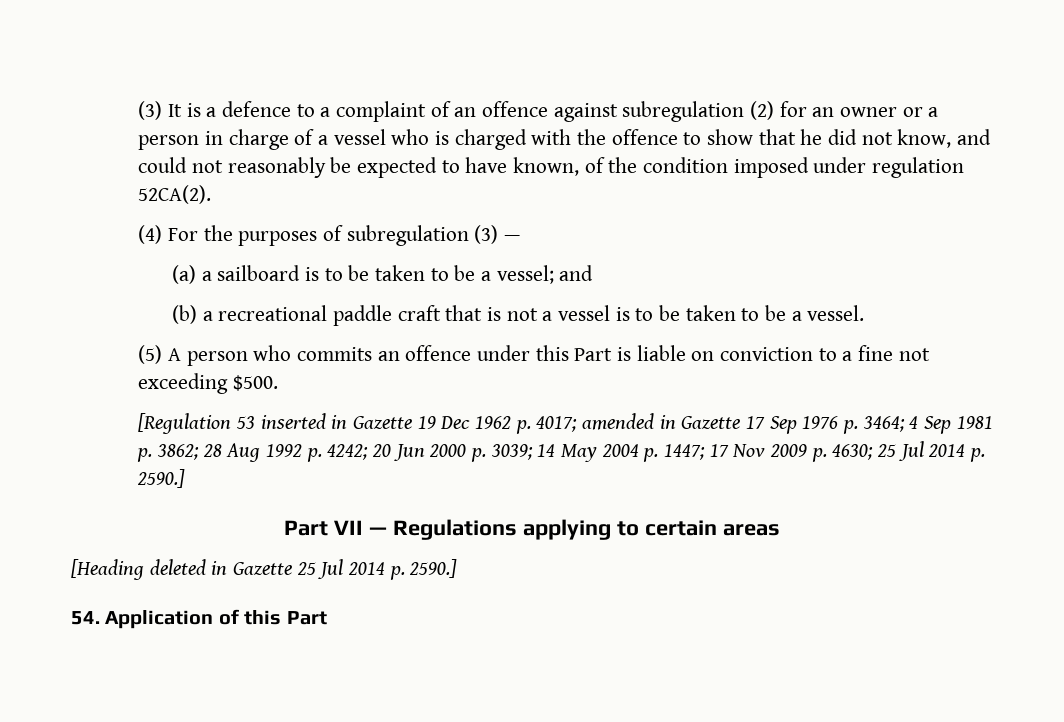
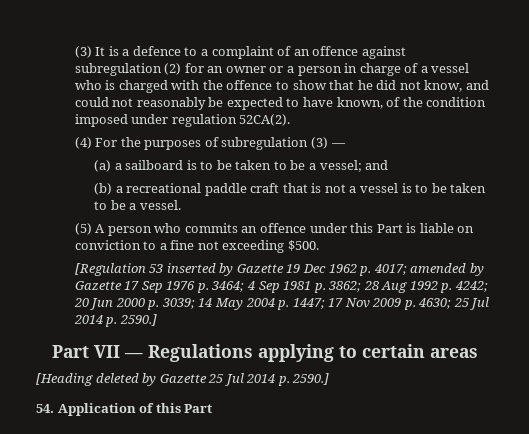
- [Regulation 53 inserted in Gazette 19 Dec 1962 p. 4017; amended in Gazette 17 Sep 1976 p. 3464; 4 Sep 1981 p. 3862; 28 Aug 1992 p. 4242; 20 Jun 2000 p. 3039; 14 May 2004 p. 1447; 17 Nov 2009 p. 4630; 25 Jul 2014 p. 2590.]
+ [Regulation 53 inserted by Gazette 19 Dec 1962 p. 4017; amended by Gazette 17 Sep 1976 p. 3464; 4 Sep 1981 p. 3862; 28 Aug 1992 p. 4242; 20 Jun 2000 p. 3039; 14 May 2004 p. 1447; 17 Nov 2009 p. 4630; 25 Jul 2014 p. 2590.]
- [Heading deleted in Gazette 25 Jul 2014 p. 2590.]
+ [Heading deleted by Gazette 25 Jul 2014 p. 2590.]

